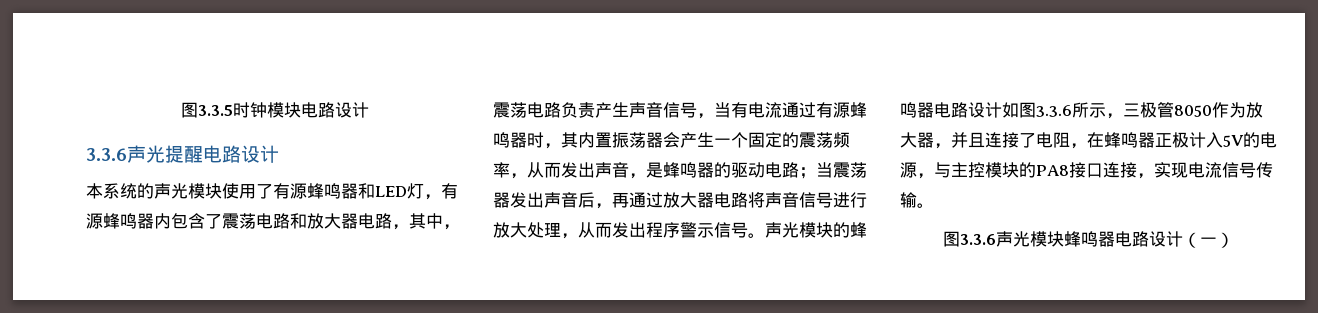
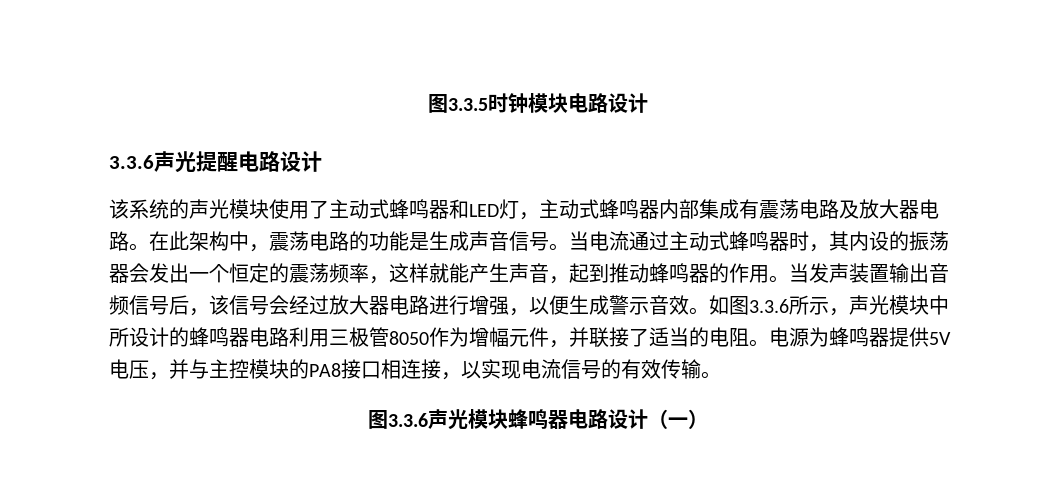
- 本系统的声光模块使用了有源蜂鸣器和LED灯，有源蜂鸣器内包含了震荡电路和放大器电路，其中，震荡电路负责产生声音信号，当有电流通过有源蜂鸣器时，其内置振荡器会产生一个固定的震荡频率，从而发出声音，是蜂鸣器的驱动电路；当震荡器发出声音后，再通过放大器电路将声音信号进行放大处理，从而发出程序警示信号。声光模块的蜂鸣器电路设计如图3.3.6所示，三极管8050作为放大器，并且连接了电阻，在蜂鸣器正极计入5V的电源，与主控模块的PA8接口连接，实现电流信号传输。
+ 该系统的声光模块使用了主动式蜂鸣器和LED灯，主动式蜂鸣器内部集成有震荡电路及放大器电路。在此架构中，震荡电路的功能是生成声音信号。当电流通过主动式蜂鸣器时，其内设的振荡器会发出一个恒定的震荡频率，这样就能产生声音，起到推动蜂鸣器的作用。当发声装置输出音频信号后，该信号会经过放大器电路进行增强，以便生成警示音效。如图3.3.6所示，声光模块中所设计的蜂鸣器电路利用三极管8050作为增幅元件，并联接了适当的电阻。电源为蜂鸣器提供5V电压，并与主控模块的PA8接口相连接，以实现电流信号的有效传输。

